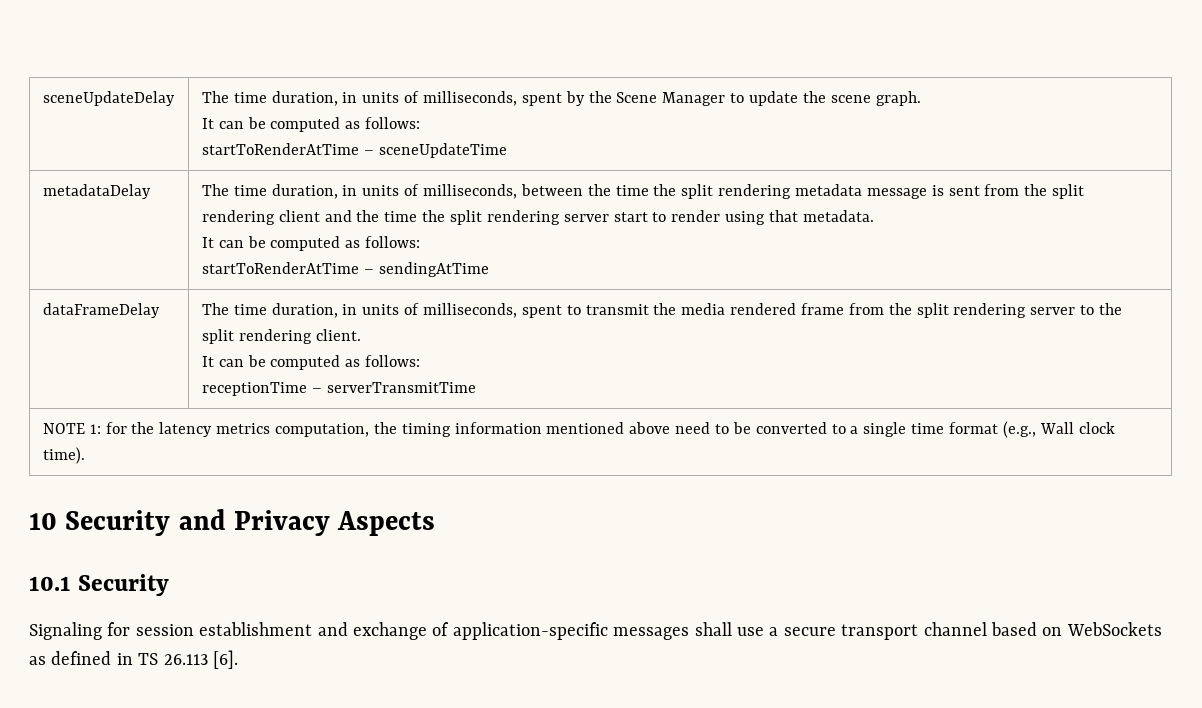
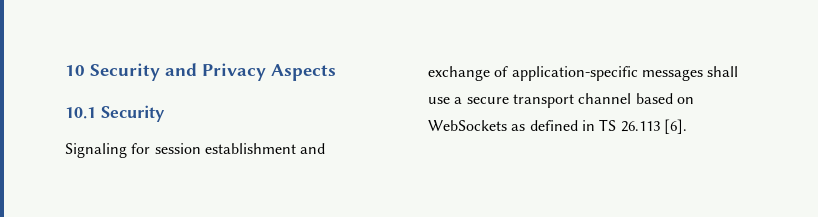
- sceneUpdateDelay | The time duration, in units of milliseconds, spent by the Scene Manager to update the scene graph.
- It can be computed as follows:
- startToRenderAtTime – sceneUpdateTime
- metadataDelay | The time duration, in units of milliseconds, between the time the split rendering metadata message is sent from the split rendering client and the time the split rendering server start to render using that metadata.
- It can be computed as follows:
- startToRenderAtTime – sendingAtTime
- dataFrameDelay | The time duration, in units of milliseconds, spent to transmit the media rendered frame from the split rendering server to the split rendering client.
- It can be computed as follows:
- receptionTime – serverTransmitTime
- NOTE 1: for the latency metrics computation, the timing information mentioned above need to be converted to a single time format (e.g., Wall clock time).

